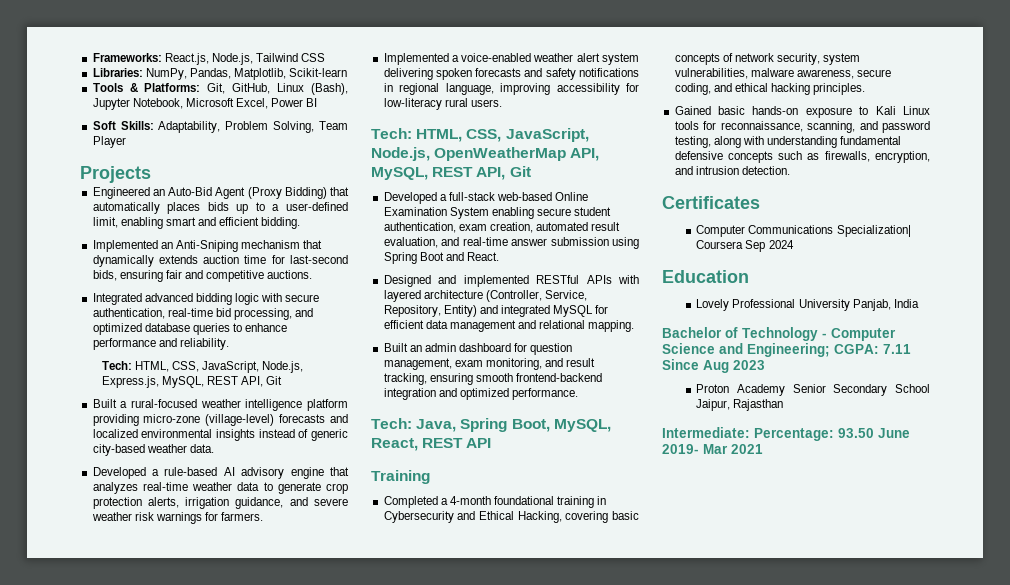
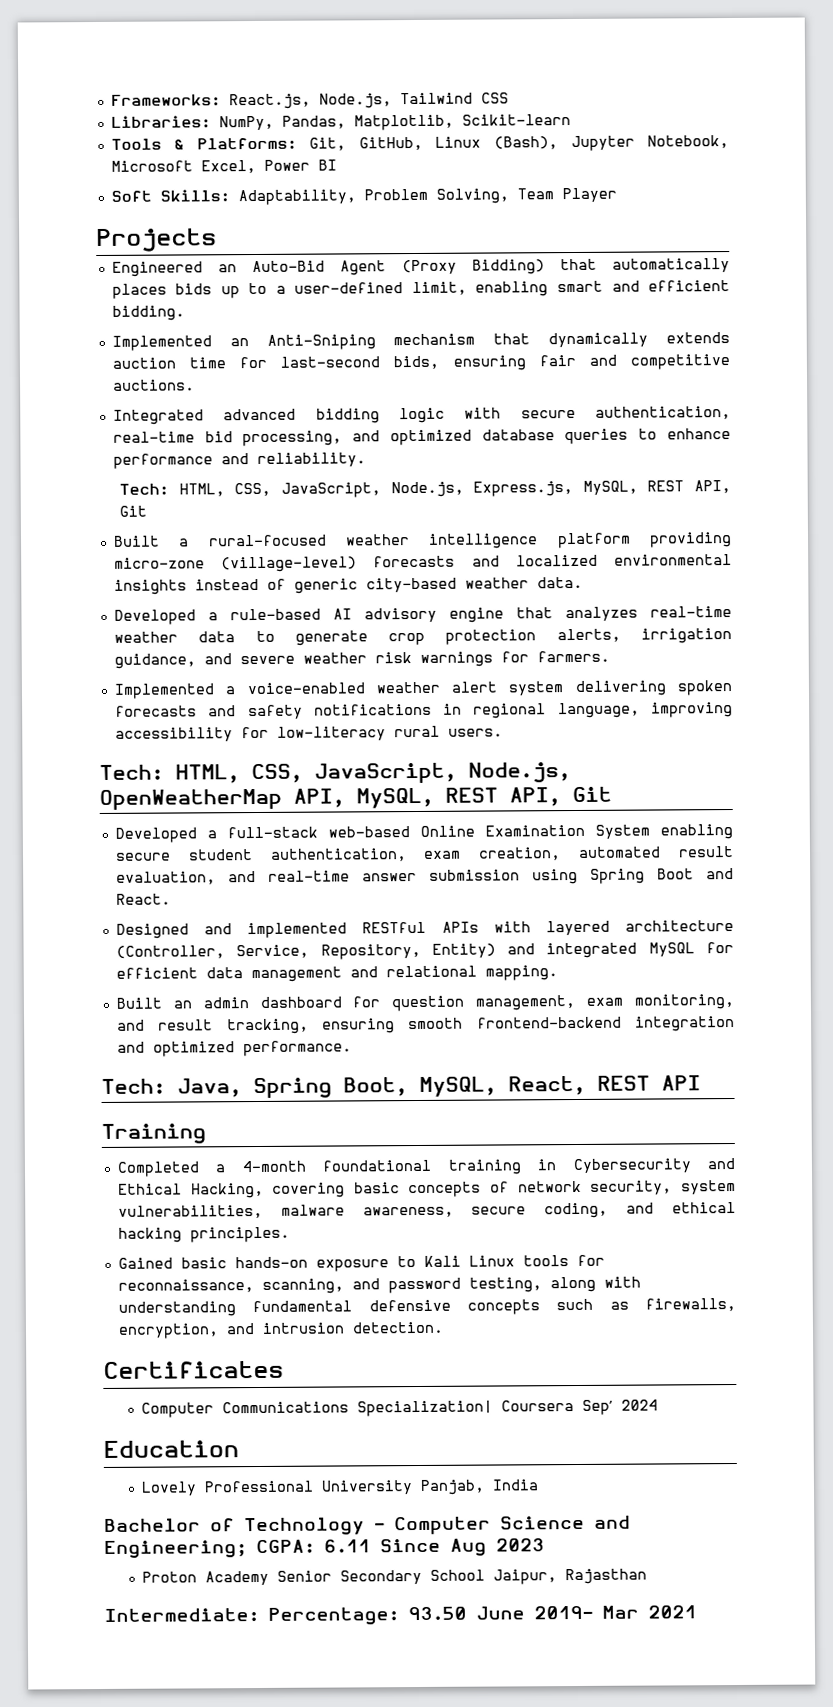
- Computer Communications Specialization| Coursera Sep 2024
+ Computer Communications Specialization| Coursera Sep’ 2024
- Bachelor of Technology - Computer Science and Engineering; CGPA: 7.11 Since Aug 2023
+ Bachelor of Technology - Computer Science and Engineering; CGPA: 6.11 Since Aug 2023

